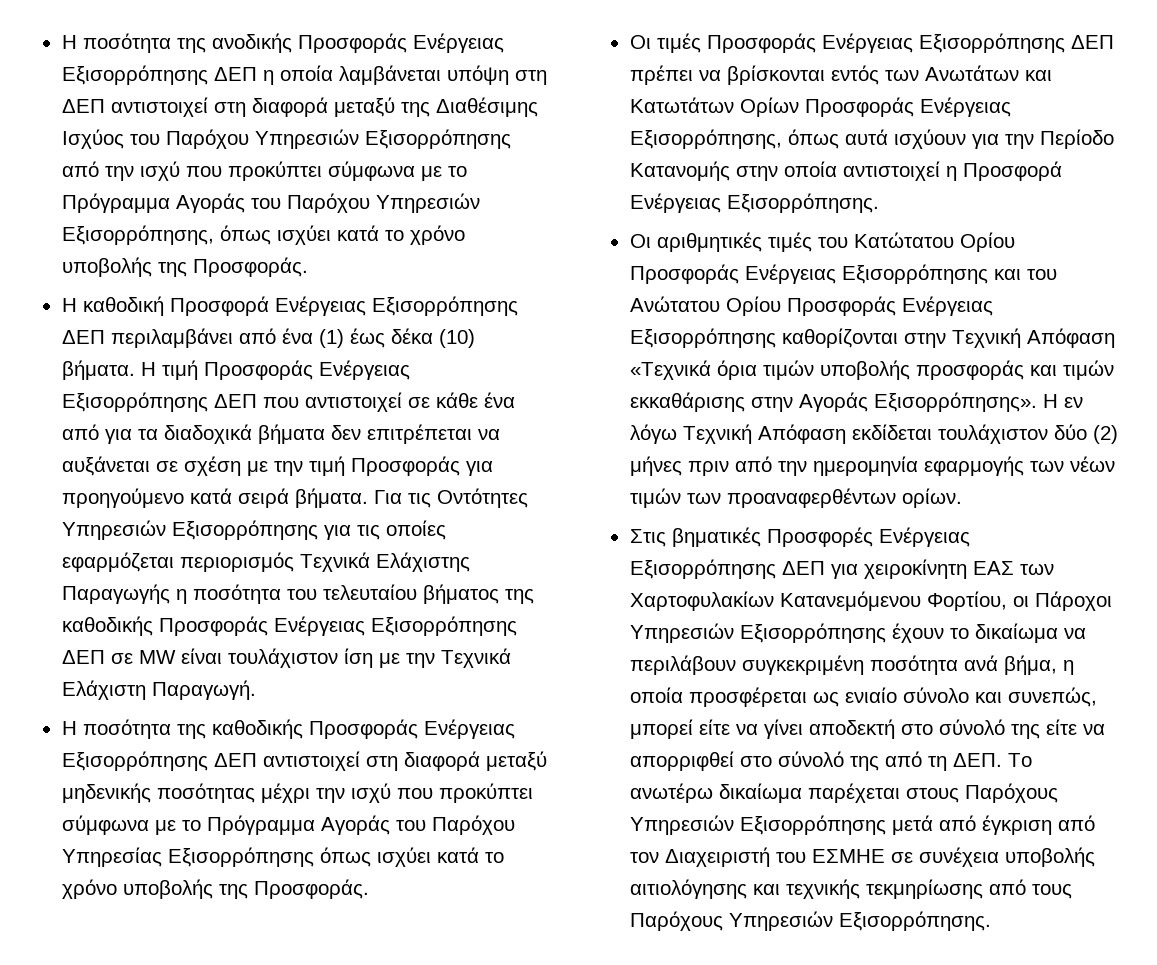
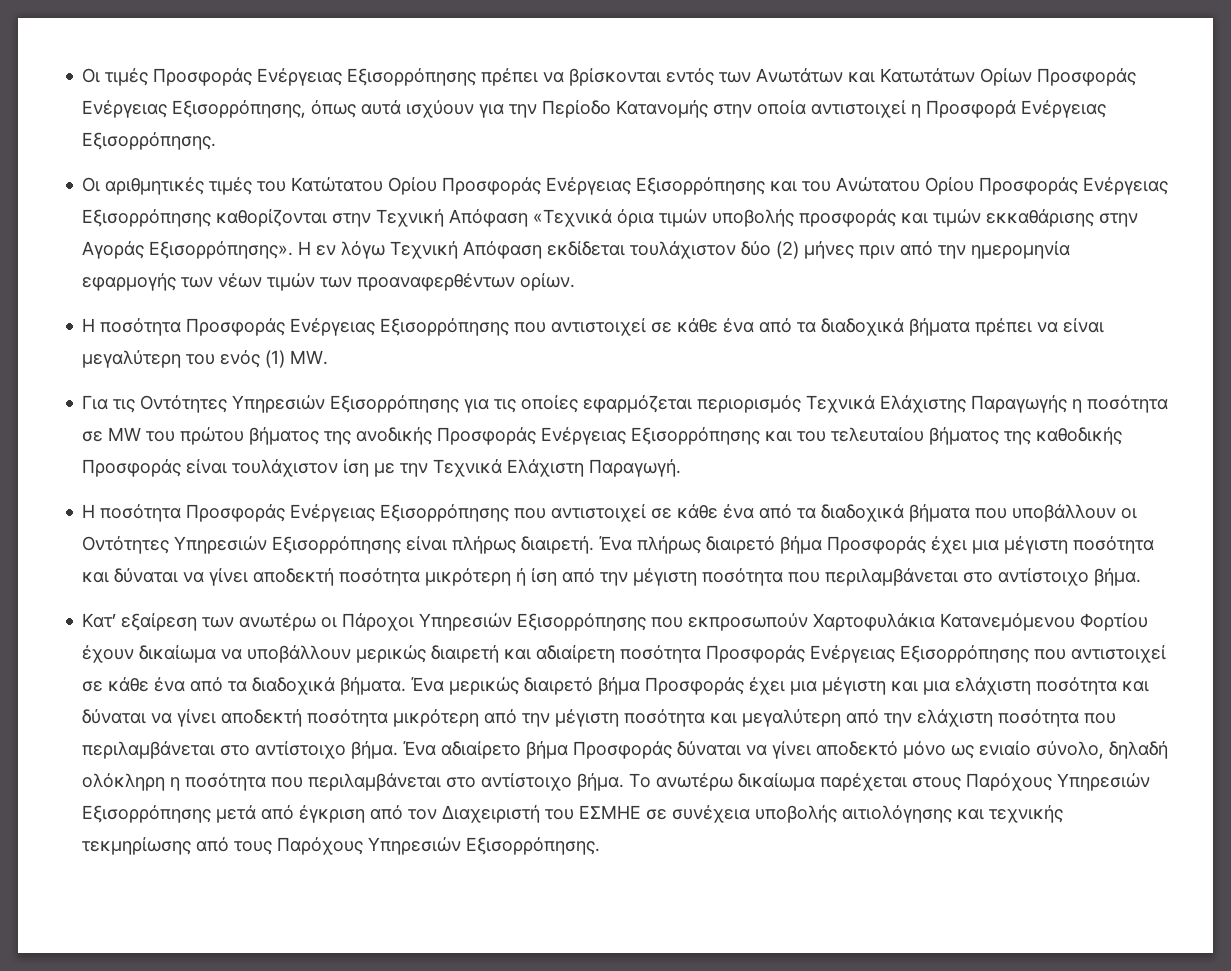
- Η ποσότητα της ανοδικής Προσφοράς Ενέργειας Εξισορρόπησης ΔΕΠ η οποία λαμβάνεται υπόψη στη ΔΕΠ αντιστοιχεί στη διαφορά μεταξύ της Διαθέσιμης Ισχύος του Παρόχου Υπηρεσιών Εξισορρόπησης από την ισχύ που προκύπτει σύμφωνα με το Πρόγραμμα Αγοράς του Παρόχου Υπηρεσιών Εξισορρόπησης, όπως ισχύει κατά το χρόνο υποβολής της Προσφοράς.
- Η καθοδική Προσφορά Ενέργειας Εξισορρόπησης ΔΕΠ περιλαμβάνει από ένα (1) έως δέκα (10) βήματα. Η τιμή Προσφοράς Ενέργειας Εξισορρόπησης ΔΕΠ που αντιστοιχεί σε κάθε ένα από για τα διαδοχικά βήματα δεν επιτρέπεται να αυξάνεται σε σχέση με την τιμή Προσφοράς για προηγούμενο κατά σειρά βήματα. Για τις Οντότητες Υπηρεσιών Εξισορρόπησης για τις οποίες εφαρμόζεται περιορισμός Τεχνικά Ελάχιστης Παραγωγής η ποσότητα του τελευταίου βήματος της καθοδικής Προσφοράς Ενέργειας Εξισορρόπησης ΔΕΠ σε MW είναι τουλάχιστον ίση με την Τεχνικά Ελάχιστη Παραγωγή.
- Η ποσότητα της καθοδικής Προσφοράς Ενέργειας Εξισορρόπησης ΔΕΠ αντιστοιχεί στη διαφορά μεταξύ μηδενικής ποσότητας μέχρι την ισχύ που προκύπτει σύμφωνα με το Πρόγραμμα Αγοράς του Παρόχου Υπηρεσίας Εξισορρόπησης όπως ισχύει κατά το χρόνο υποβολής της Προσφοράς.
- Οι τιμές Προσφοράς Ενέργειας Εξισορρόπησης ΔΕΠ πρέπει να βρίσκονται εντός των Ανωτάτων και Κατωτάτων Ορίων Προσφοράς Ενέργειας Εξισορρόπησης, όπως αυτά ισχύουν για την Περίοδο Κατανομής στην οποία αντιστοιχεί η Προσφορά Ενέργειας Εξισορρόπησης.
+ Οι τιμές Προσφοράς Ενέργειας Εξισορρόπησης πρέπει να βρίσκονται εντός των Ανωτάτων και Κατωτάτων Ορίων Προσφοράς Ενέργειας Εξισορρόπησης, όπως αυτά ισχύουν για την Περίοδο Κατανομής στην οποία αντιστοιχεί η Προσφορά Ενέργειας Εξισορρόπησης.
- Στις βηματικές Προσφορές Ενέργειας Εξισορρόπησης ΔΕΠ για χειροκίνητη ΕΑΣ των Χαρτοφυλακίων Κατανεμόμενου Φορτίου, οι Πάροχοι Υπηρεσιών Εξισορρόπησης έχουν το δικαίωμα να περιλάβουν συγκεκριμένη ποσότητα ανά βήμα, η οποία προσφέρεται ως ενιαίο σύνολο και συνεπώς, μπορεί είτε να γίνει αποδεκτή στο σύνολό της είτε να απορριφθεί στο σύνολό της από τη ΔΕΠ. Το ανωτέρω δικαίωμα παρέχεται στους Παρόχους Υπηρεσιών Εξισορρόπησης μετά από έγκριση από τον Διαχειριστή του ΕΣΜΗΕ σε συνέχεια υποβολής αιτιολόγησης και τεχνικής τεκμηρίωσης από τους Παρόχους Υπηρεσιών Εξισορρόπησης.
+ Η ποσότητα Προσφοράς Ενέργειας Εξισορρόπησης που αντιστοιχεί σε κάθε ένα από τα διαδοχικά βήματα πρέπει να είναι μεγαλύτερη του ενός (1) MW.
+ Για τις Οντότητες Υπηρεσιών Εξισορρόπησης για τις οποίες εφαρμόζεται περιορισμός Τεχνικά Ελάχιστης Παραγωγής η ποσότητα σε MW του πρώτου βήματος της ανοδικής Προσφοράς Ενέργειας Εξισορρόπησης και του τελευταίου βήματος της καθοδικής Προσφοράς είναι τουλάχιστον ίση με την Τεχνικά Ελάχιστη Παραγωγή.
+ Η ποσότητα Προσφοράς Ενέργειας Εξισορρόπησης που αντιστοιχεί σε κάθε ένα από τα διαδοχικά βήματα που υποβάλλουν οι Οντότητες Υπηρεσιών Εξισορρόπησης είναι πλήρως διαιρετή. Ένα πλήρως διαιρετό βήμα Προσφοράς έχει μια μέγιστη ποσότητα και δύναται να γίνει αποδεκτή ποσότητα μικρότερη ή ίση από την μέγιστη ποσότητα που περιλαμβάνεται στο αντίστοιχο βήμα.
+ Κατ’ εξαίρεση των ανωτέρω οι Πάροχοι Υπηρεσιών Εξισορρόπησης που εκπροσωπούν Χαρτοφυλάκια Κατανεμόμενου Φορτίου έχουν δικαίωμα να υποβάλλουν μερικώς διαιρετή και αδιαίρετη ποσότητα Προσφοράς Ενέργειας Εξισορρόπησης που αντιστοιχεί σε κάθε ένα από τα διαδοχικά βήματα. Ένα μερικώς διαιρετό βήμα Προσφοράς έχει μια μέγιστη και μια ελάχιστη ποσότητα και δύναται να γίνει αποδεκτή ποσότητα μικρότερη από την μέγιστη ποσότητα και μεγαλύτερη από την ελάχιστη ποσότητα που περιλαμβάνεται στο αντίστοιχο βήμα. Ένα αδιαίρετο βήμα Προσφοράς δύναται να γίνει αποδεκτό μόνο ως ενιαίο σύνολο, δηλαδή ολόκληρη η ποσότητα που περιλαμβάνεται στο αντίστοιχο βήμα. Το ανωτέρω δικαίωμα παρέχεται στους Παρόχους Υπηρεσιών Εξισορρόπησης μετά από έγκριση από τον Διαχειριστή του ΕΣΜΗΕ σε συνέχεια υποβολής αιτιολόγησης και τεχνικής τεκμηρίωσης από τους Παρόχους Υπηρεσιών Εξισορρόπησης.

